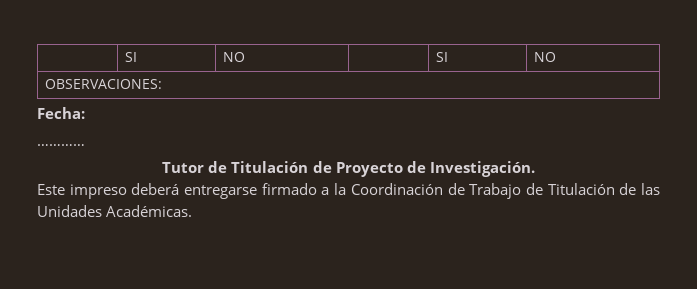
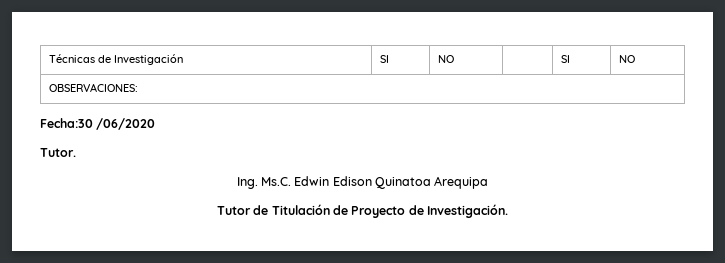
- | SI | NO | | SI | NO
+ Técnicas de Investigación | SI | NO | | SI | NO
- Fecha:
- …………
+ Fecha:30 /06/2020
+ Tutor.
+ Ing. Ms.C. Edwin Edison Quinatoa Arequipa
- Este impreso deberá entregarse firmado a la Coordinación de Trabajo de Titulación de las Unidades Académicas.

